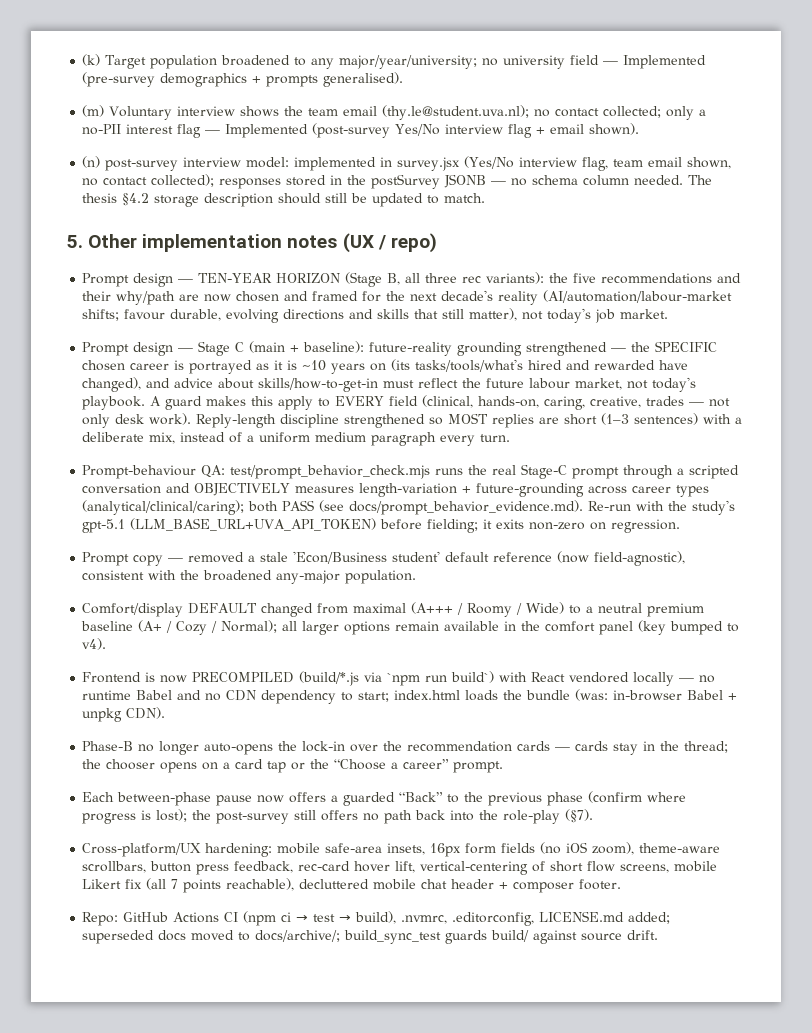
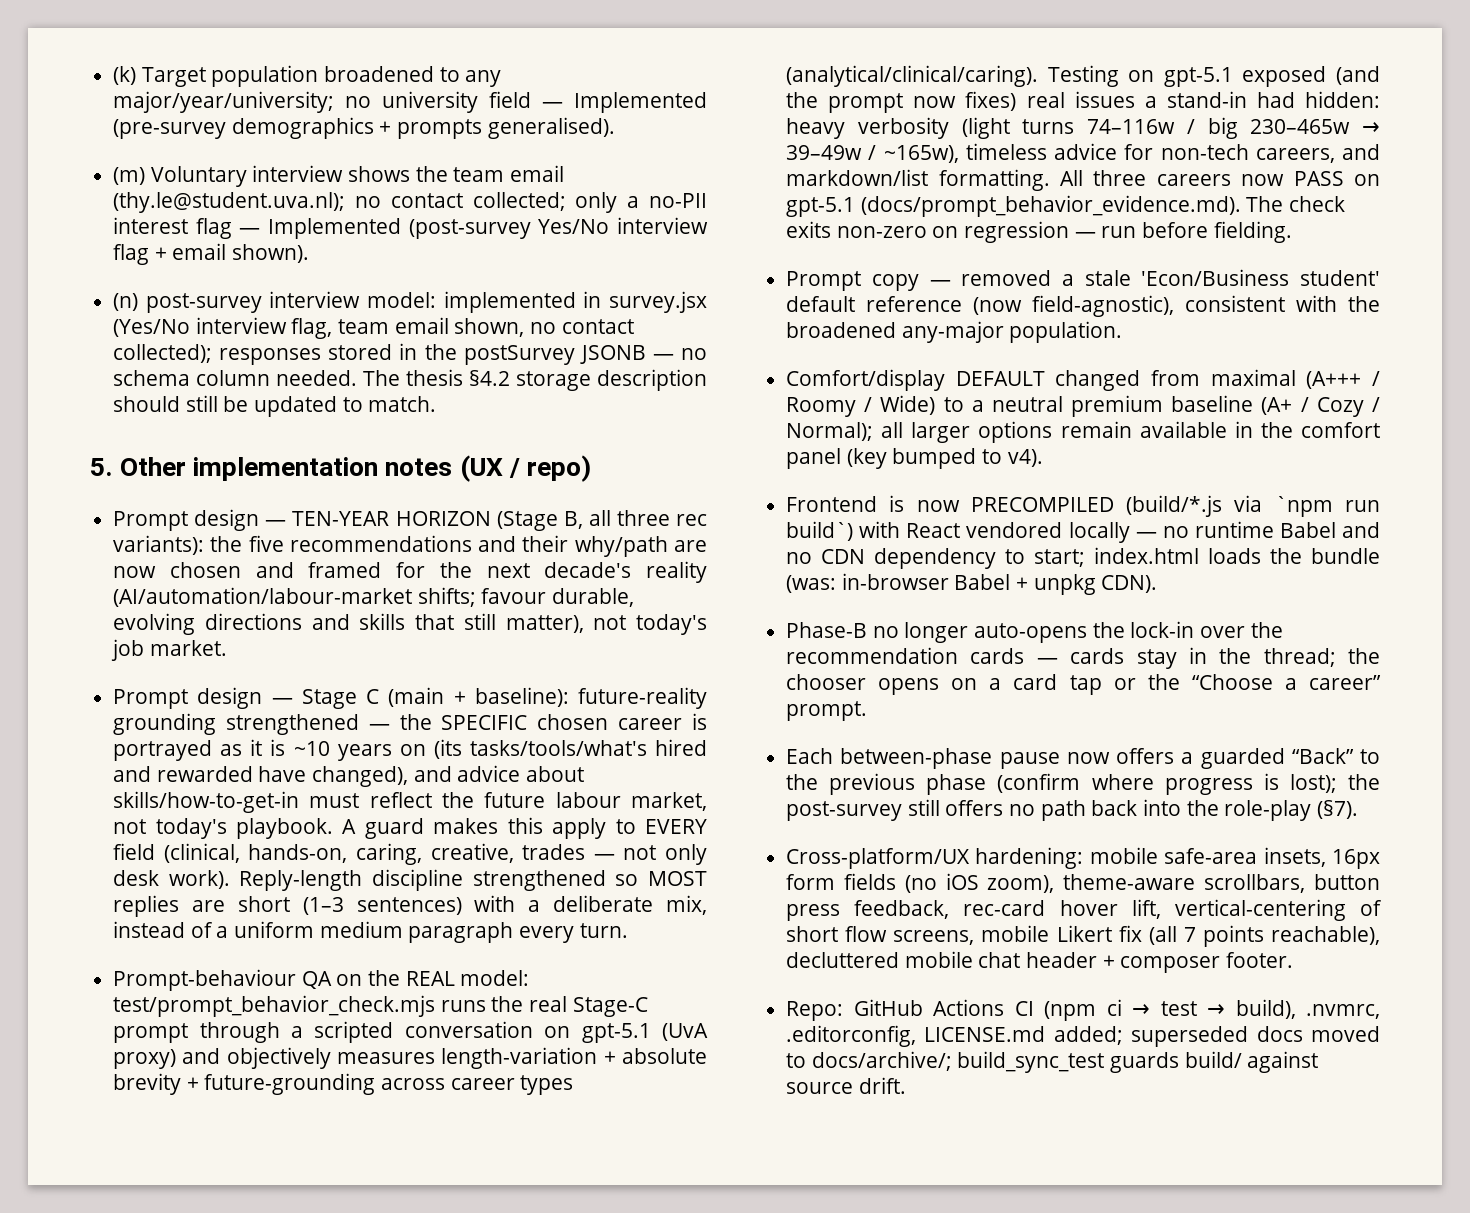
- Prompt-behaviour QA: test/prompt_behavior_check.mjs runs the real Stage-C prompt through a scripted conversation and OBJECTIVELY measures length-variation + future-grounding across career types (analytical/clinical/caring); both PASS (see docs/prompt_behavior_evidence.md). Re-run with the study's gpt-5.1 (LLM_BASE_URL+UVA_API_TOKEN) before fielding; it exits non-zero on regression.
+ Prompt-behaviour QA on the REAL model: test/prompt_behavior_check.mjs runs the real Stage-C prompt through a scripted conversation on gpt-5.1 (UvA proxy) and objectively measures length-variation + absolute brevity + future-grounding across career types (analytical/clinical/caring). Testing on gpt-5.1 exposed (and the prompt now fixes) real issues a stand-in had hidden: heavy verbosity (light turns 74–116w / big 230–465w → 39–49w / ~165w), timeless advice for non-tech careers, and markdown/list formatting. All three careers now PASS on gpt-5.1 (docs/prompt_behavior_evidence.md). The check exits non-zero on regression — run before fielding.

